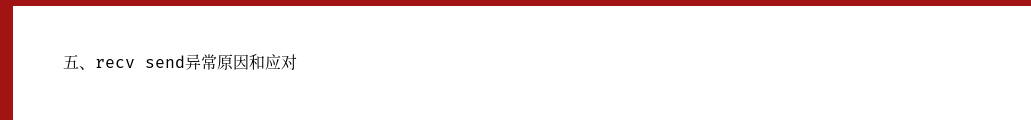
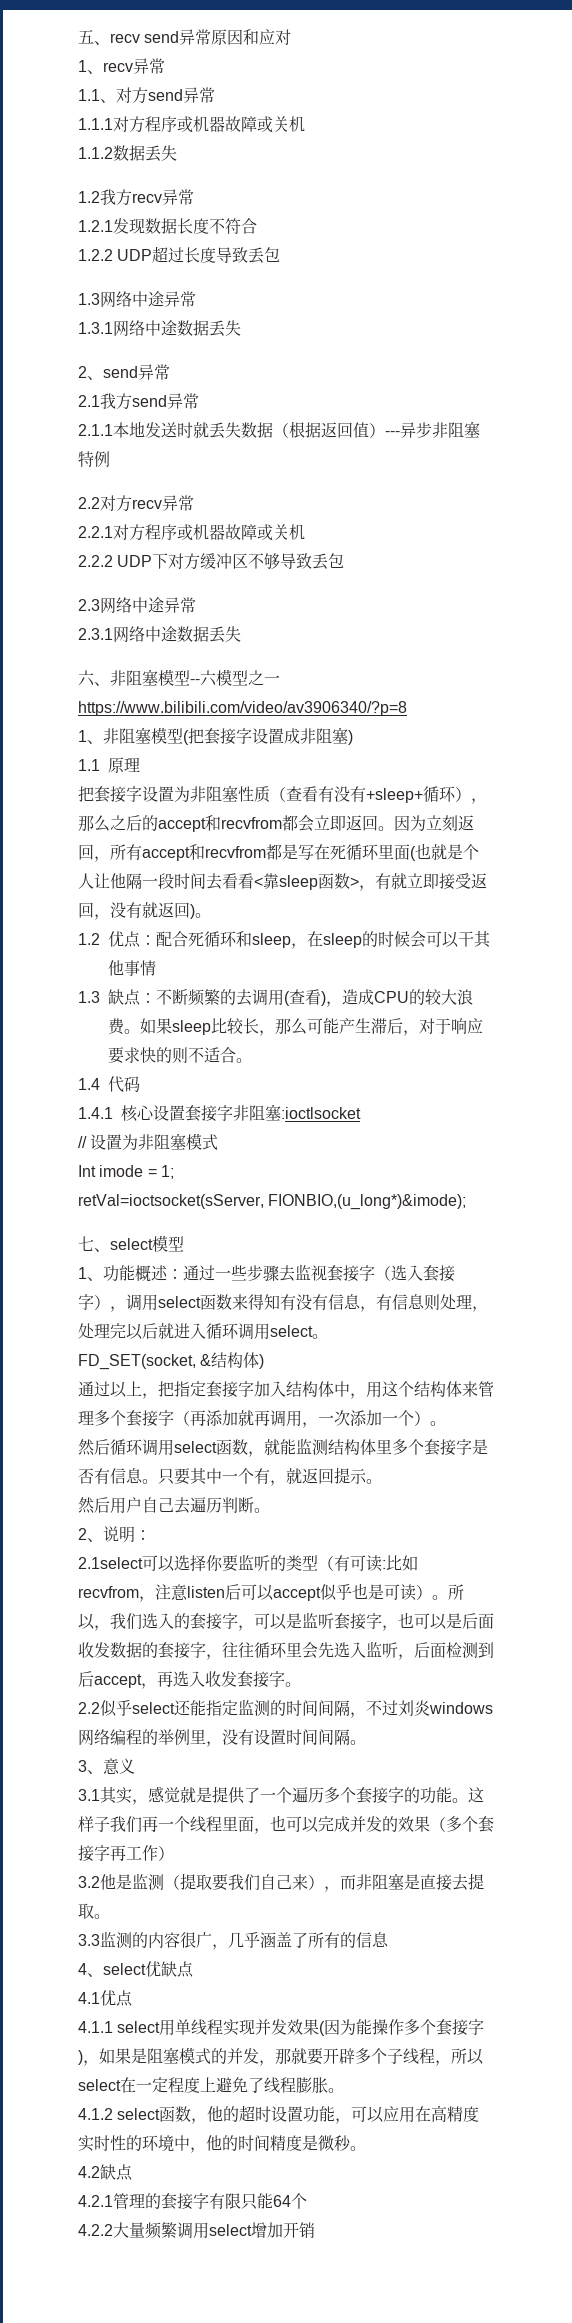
+ 1、recv异常
+ 1.1、对方send异常
+ 1.1.1对方程序或机器故障或关机
+ 1.1.2数据丢失
+ 1.2我方recv异常
+ 1.2.1发现数据长度不符合
+ 1.2.2 UDP超过长度导致丢包
+ 1.3网络中途异常
+ 1.3.1网络中途数据丢失
+ 2、send异常
+ 2.1我方send异常
+ 2.1.1本地发送时就丢失数据（根据返回值）---异步非阻塞特例
+ 2.2对方recv异常
+ 2.2.1对方程序或机器故障或关机
+ 2.2.2 UDP下对方缓冲区不够导致丢包
+ 2.3网络中途异常
+ 2.3.1网络中途数据丢失
+ 六、非阻塞模型--六模型之一https://www.bilibili.com/video/av3906340/?p=8
+ 1、非阻塞模型(把套接字设置成非阻塞)
+ 1.1原理
+ 把套接字设置为非阻塞性质（查看有没有+sleep+循环），那么之后的accept和recvfrom都会立即返回。因为立刻返回，所有accept和recvfrom都是写在死循环里面(也就是个人让他隔一段时间去看看<靠sleep函数>，有就立即接受返回，没有就返回)。
+ 1.2优点：配合死循环和sleep，在sleep的时候会可以干其他事情
+ 1.3缺点：不断频繁的去调用(查看)，造成CPU的较大浪费。如果sleep比较长，那么可能产生滞后，对于响应要求快的则不适合。
+ 1.4代码
+ 1.4.1核心设置套接字非阻塞:ioctlsocket
+ // 设置为非阻塞模式
+ Int imode = 1;
+ retVal=ioctsocket(sServer, FIONBIO,(u_long*)&imode);
+ 七、select模型
+ 1、功能概述：通过一些步骤去监视套接字（选入套接字），调用select函数来得知有没有信息，有信息则处理，处理完以后就进入循环调用select。
+ FD_SET(socket, &结构体)
+ 通过以上，把指定套接字加入结构体中，用这个结构体来管理多个套接字（再添加就再调用，一次添加一个）。
+ 然后循环调用select函数，就能监测结构体里多个套接字是否有信息。只要其中一个有，就返回提示。
+ 然后用户自己去遍历判断。
+ 2、说明：
+ 2.1select可以选择你要监听的类型（有可读:比如recvfrom，注意listen后可以accept似乎也是可读）。所以，我们选入的套接字，可以是监听套接字，也可以是后面收发数据的套接字，往往循环里会先选入监听，后面检测到后accept，再选入收发套接字。
+ 2.2似乎select还能指定监测的时间间隔，不过刘炎windows网络编程的举例里，没有设置时间间隔。
+ 3、意义
+ 3.1其实，感觉就是提供了一个遍历多个套接字的功能。这样子我们再一个线程里面，也可以完成并发的效果（多个套接字再工作）
+ 3.2他是监测（提取要我们自己来），而非阻塞是直接去提取。
+ 3.3监测的内容很广，几乎涵盖了所有的信息
+ 4、select优缺点
+ 4.1优点
+ 4.1.1 select用单线程实现并发效果(因为能操作多个套接字)，如果是阻塞模式的并发，那就要开辟多个子线程，所以select在一定程度上避免了线程膨胀。
+ 4.1.2 select函数，他的超时设置功能，可以应用在高精度实时性的环境中，他的时间精度是微秒。
+ 4.2缺点
+ 4.2.1管理的套接字有限只能64个
+ 4.2.2大量频繁调用select增加开销

